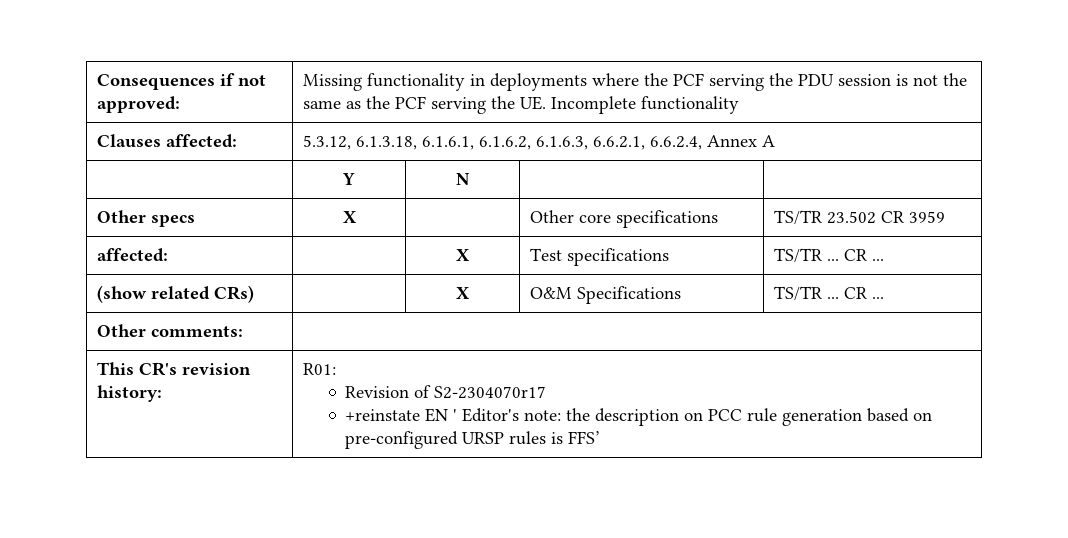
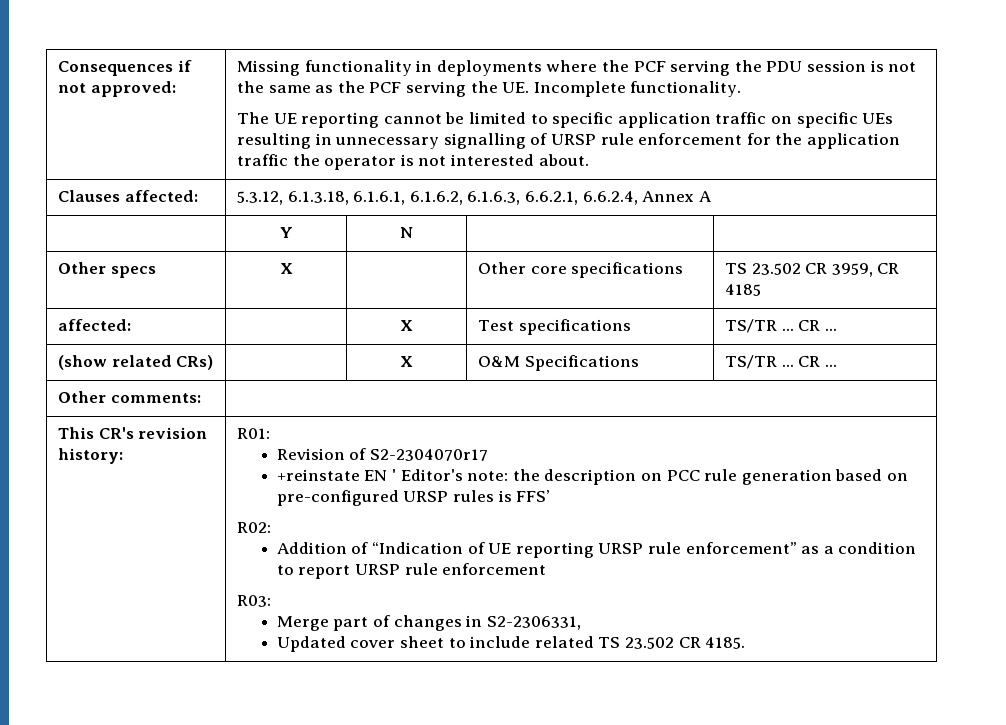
- Missing functionality in deployments where the PCF serving the PDU session is not the same as the PCF serving the UE. Incomplete functionality
+ Missing functionality in deployments where the PCF serving the PDU session is not the same as the PCF serving the UE. Incomplete functionality.
+ The UE reporting cannot be limited to specific application traffic on specific UEs resulting in unnecessary signalling of URSP rule enforcement for the application traffic the operator is not interested about.
- Other specs | X | | Other core specifications | TS/TR 23.502 CR 3959
+ Other specs | X | | Other core specifications | TS 23.502 CR 3959, CR 4185
+ R02:
+ Addition of “Indication of UE reporting URSP rule enforcement” as a condition to report URSP rule enforcement
+ R03:
+ Merge part of changes in S2-2306331,
+ Updated cover sheet to include related TS 23.502 CR 4185.

